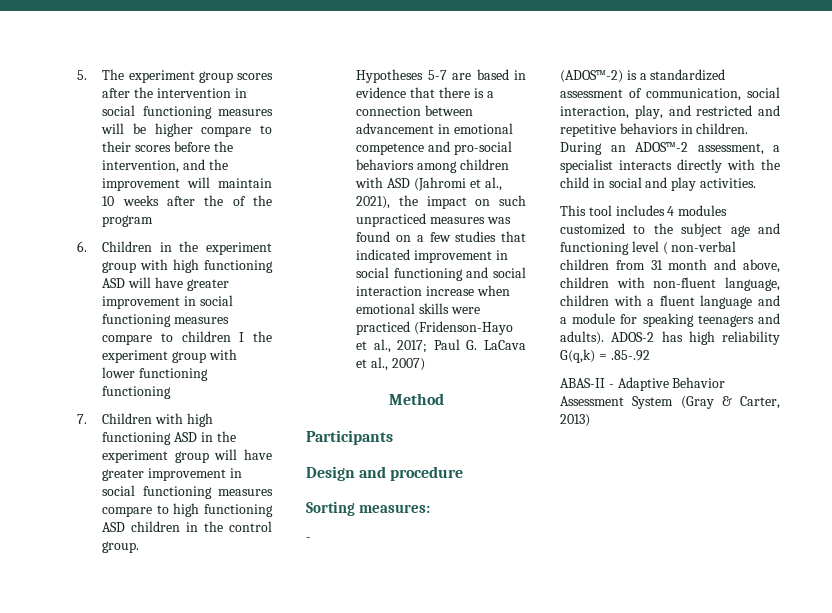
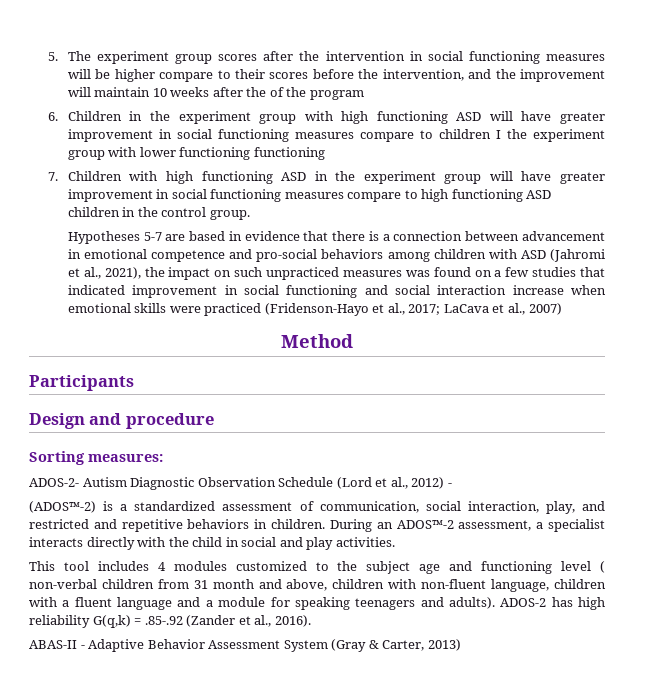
- Paul G. LaCava et al., 2007)
+ LaCava et al., 2007)
  Sorting measures:
- -
+ ADOS-2- Autism Diagnostic Observation Schedule (Lord et al., 2012) -
- ADOS-2 has high reliability G(q,k) = .85-.92
+ ADOS-2 has high reliability G(q,k) = .85-.92 (Zander et al., 2016).

